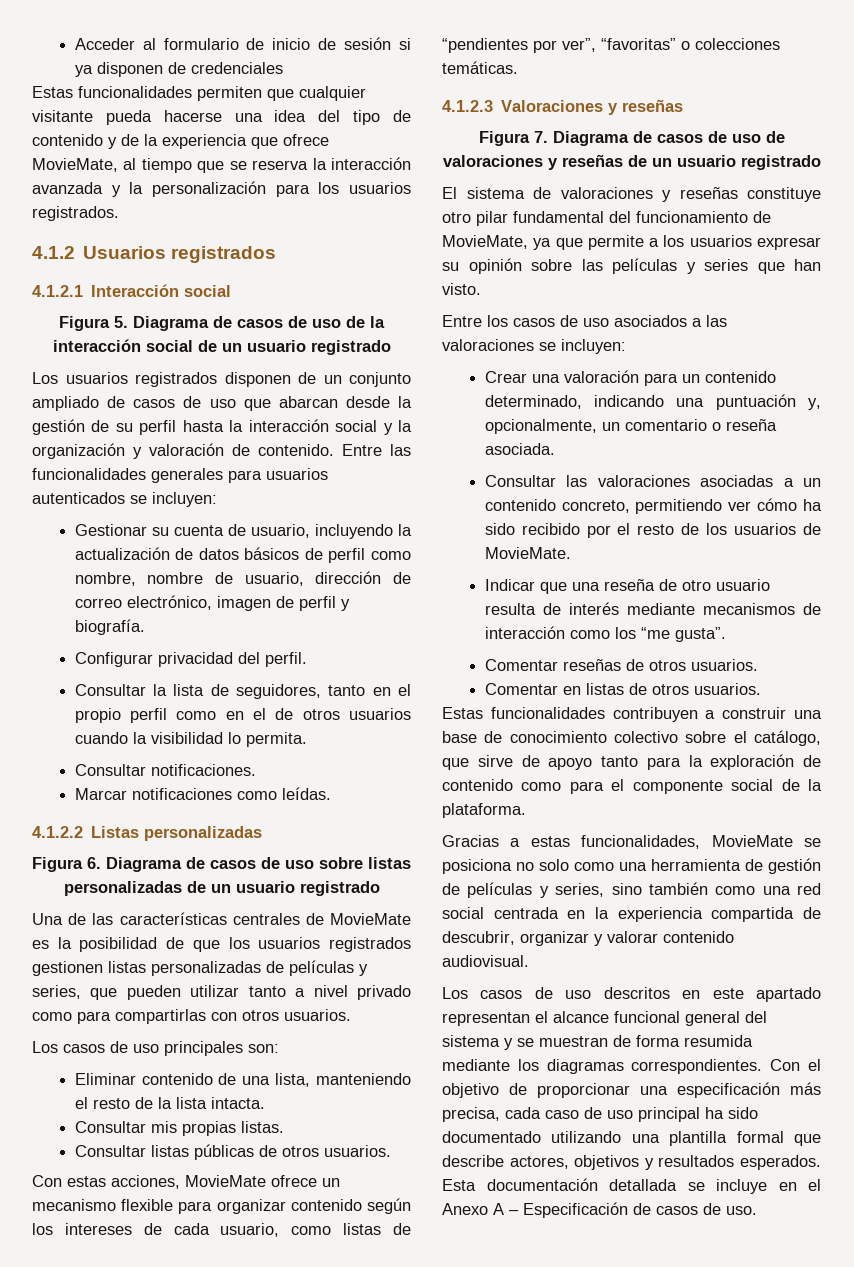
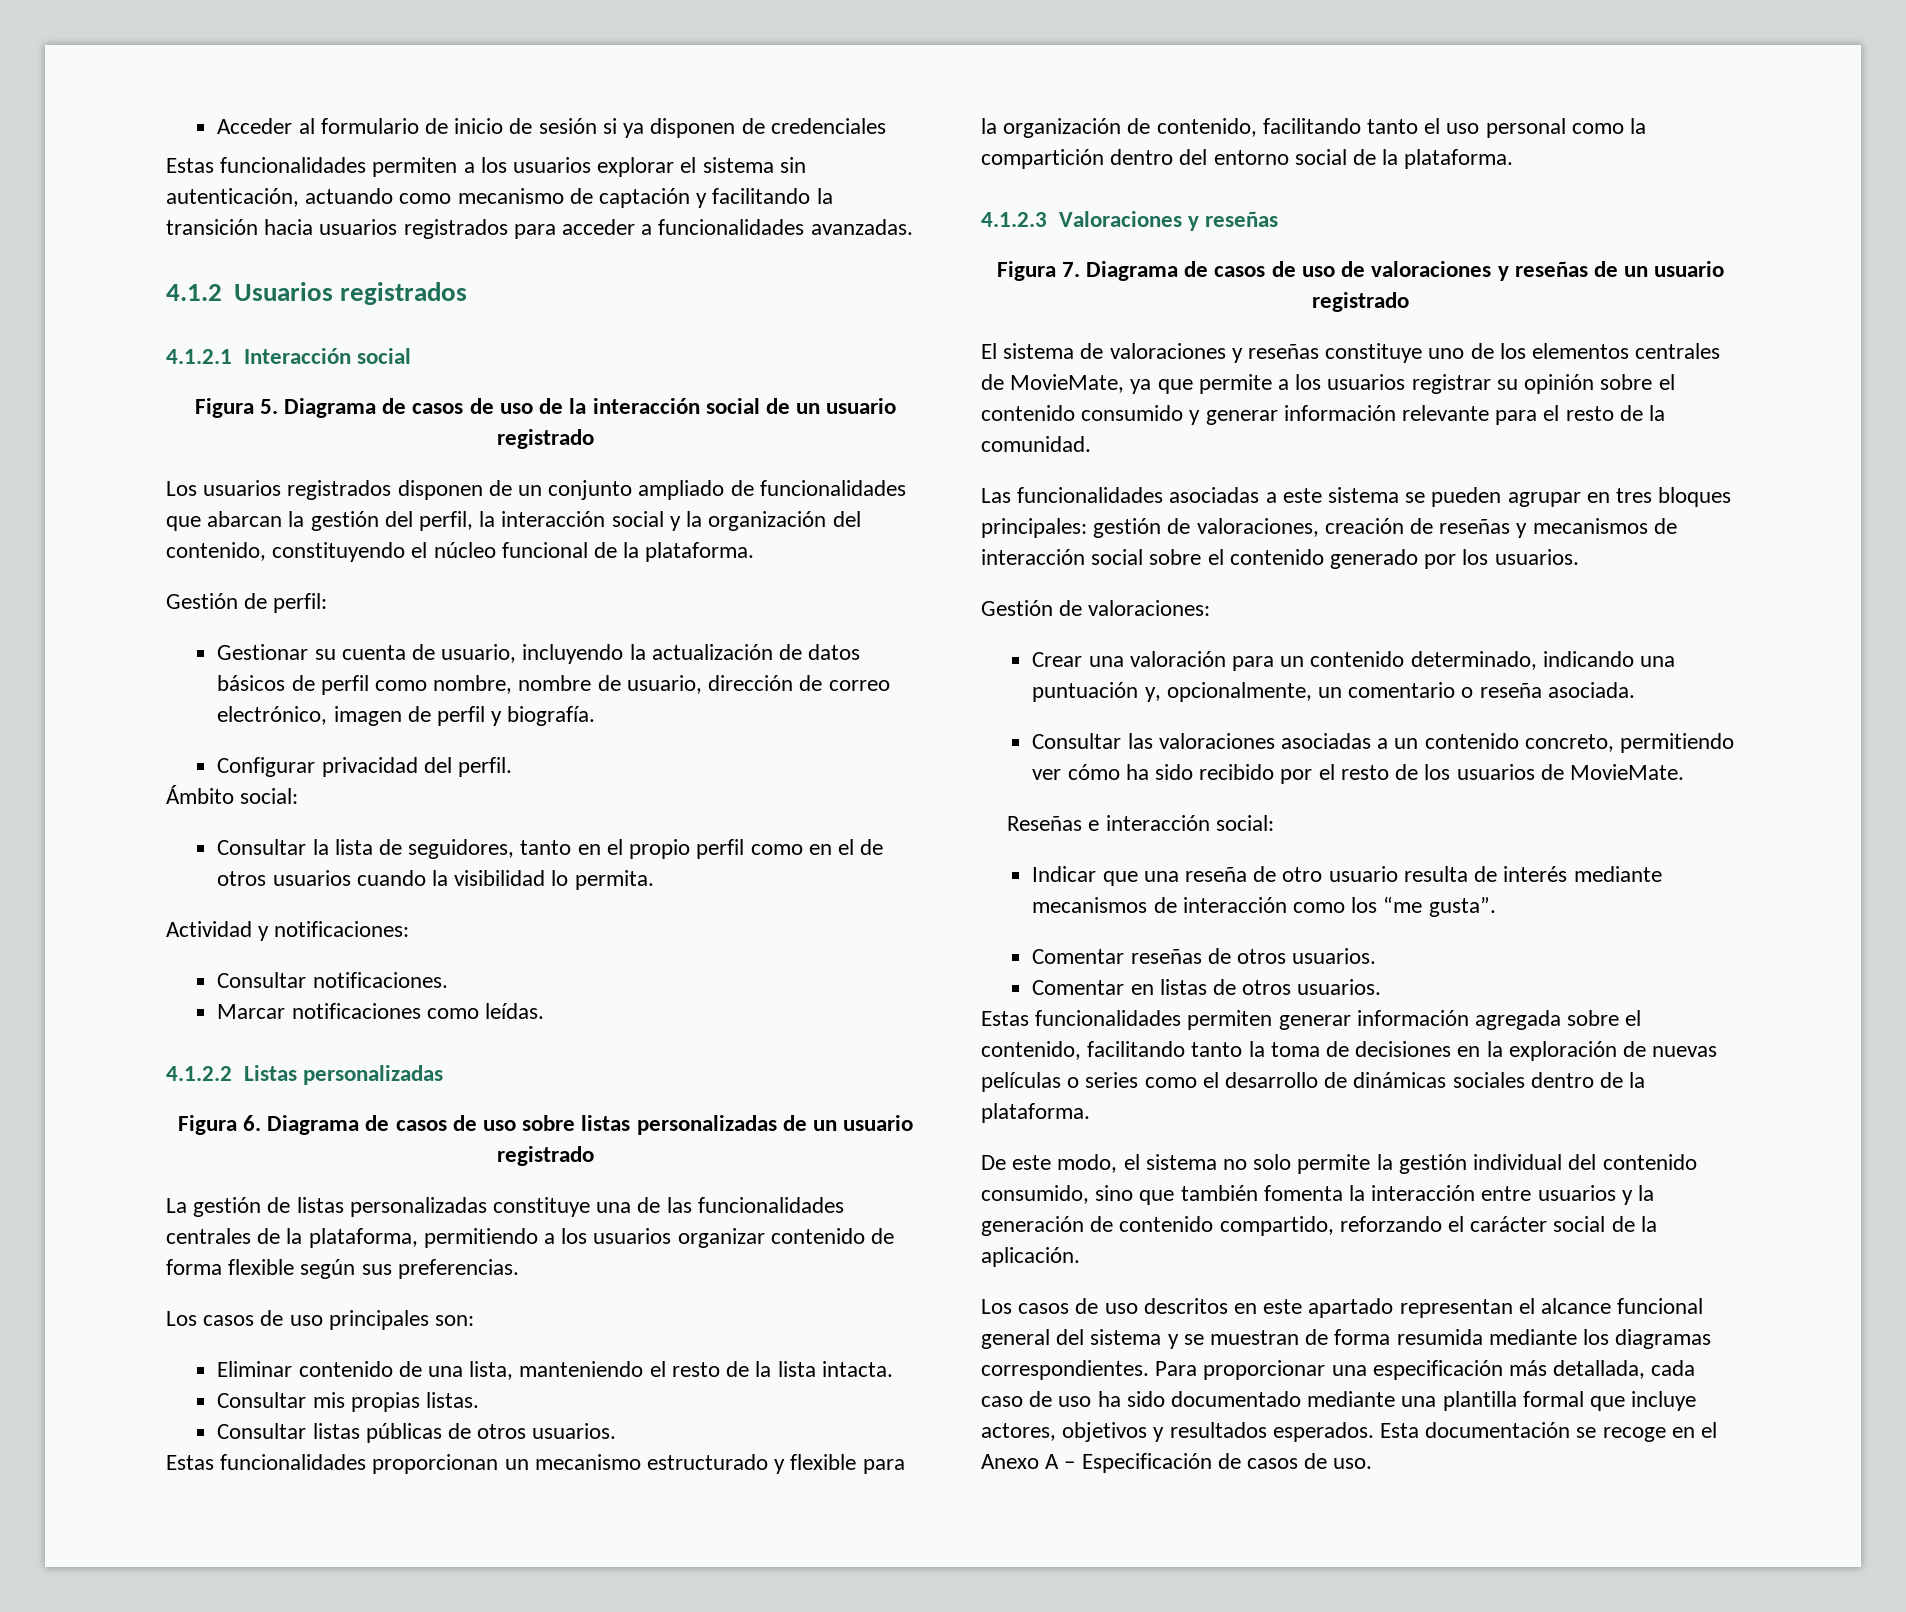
- Estas funcionalidades permiten que cualquier visitante pueda hacerse una idea del tipo de contenido y de la experiencia que ofrece MovieMate, al tiempo que se reserva la interacción avanzada y la personalización para los usuarios registrados.
+ Estas funcionalidades permiten a los usuarios explorar el sistema sin autenticación, actuando como mecanismo de captación y facilitando la transición hacia usuarios registrados para acceder a funcionalidades avanzadas.
- Los usuarios registrados disponen de un conjunto ampliado de casos de uso que abarcan desde la gestión de su perfil hasta la interacción social y la organización y valoración de contenido. Entre las funcionalidades generales para usuarios autenticados se incluyen:
+ Los usuarios registrados disponen de un conjunto ampliado de funcionalidades que abarcan la gestión del perfil, la interacción social y la organización del contenido, constituyendo el núcleo funcional de la plataforma.
+ Gestión de perfil:
+ Ámbito social:
+ Actividad y notificaciones:
- Una de las características centrales de MovieMate es la posibilidad de que los usuarios registrados gestionen listas personalizadas de películas y series, que pueden utilizar tanto a nivel privado como para compartirlas con otros usuarios.
+ La gestión de listas personalizadas constituye una de las funcionalidades centrales de la plataforma, permitiendo a los usuarios organizar contenido de forma flexible según sus preferencias.
- Con estas acciones, MovieMate ofrece un mecanismo flexible para organizar contenido según los intereses de cada usuario, como listas de “pendientes por ver”, “favoritas” o colecciones temáticas.
+ Estas funcionalidades proporcionan un mecanismo estructurado y flexible para la organización de contenido, facilitando tanto el uso personal como la compartición dentro del entorno social de la plataforma.
- El sistema de valoraciones y reseñas constituye otro pilar fundamental del funcionamiento de MovieMate, ya que permite a los usuarios expresar su opinión sobre las películas y series que han visto.
- Entre los casos de uso asociados a las valoraciones se incluyen:
+ El sistema de valoraciones y reseñas constituye uno de los elementos centrales de MovieMate, ya que permite a los usuarios registrar su opinión sobre el contenido consumido y generar información relevante para el resto de la comunidad.
+ Las funcionalidades asociadas a este sistema se pueden agrupar en tres bloques principales: gestión de valoraciones, creación de reseñas y mecanismos de interacción social sobre el contenido generado por los usuarios.
+ Gestión de valoraciones:
+ Reseñas e interacción social:
- Estas funcionalidades contribuyen a construir una base de conocimiento colectivo sobre el catálogo, que sirve de apoyo tanto para la exploración de contenido como para el componente social de la plataforma.
- Gracias a estas funcionalidades, MovieMate se posiciona no solo como una herramienta de gestión de películas y series, sino también como una red social centrada en la experiencia compartida de descubrir, organizar y valorar contenido audiovisual.
+ Estas funcionalidades permiten generar información agregada sobre el contenido, facilitando tanto la toma de decisiones en la exploración de nuevas películas o series como el desarrollo de dinámicas sociales dentro de la plataforma.
+ De este modo, el sistema no solo permite la gestión individual del contenido consumido, sino que también fomenta la interacción entre usuarios y la generación de contenido compartido, reforzando el carácter social de la aplicación.
- Con el objetivo de proporcionar una especificación más precisa, cada caso de uso principal ha sido documentado utilizando una plantilla formal que describe actores, objetivos y resultados esperados.
+ Para proporcionar una especificación más detallada, cada caso de uso ha sido documentado mediante una plantilla formal que incluye actores, objetivos y resultados esperados.
- Esta documentación detallada se incluye en el Anexo A – Especificación de casos de uso.
+ Esta documentación se recoge en el Anexo A – Especificación de casos de uso.

